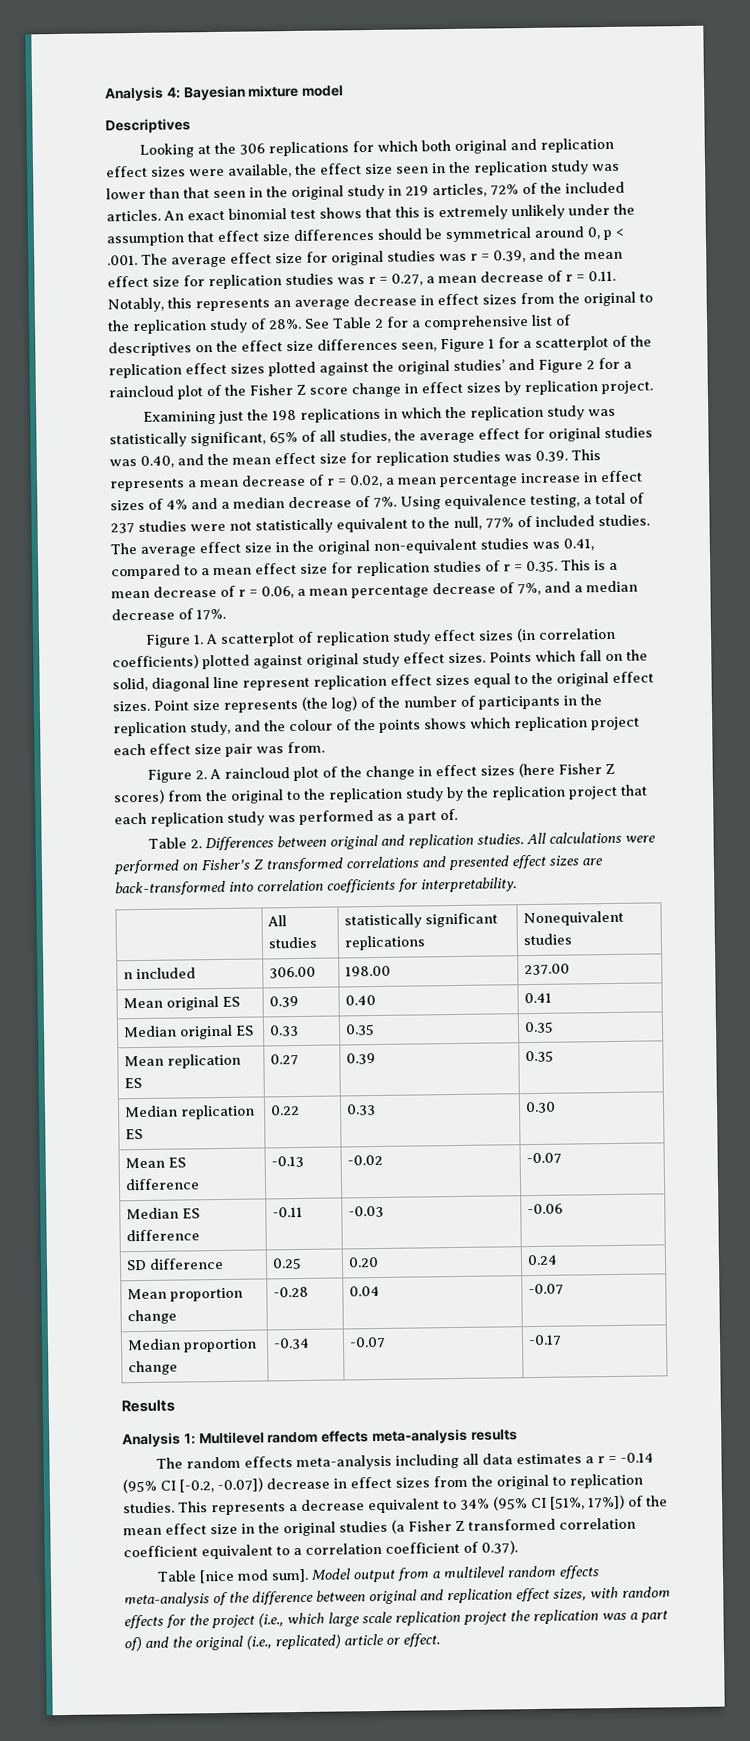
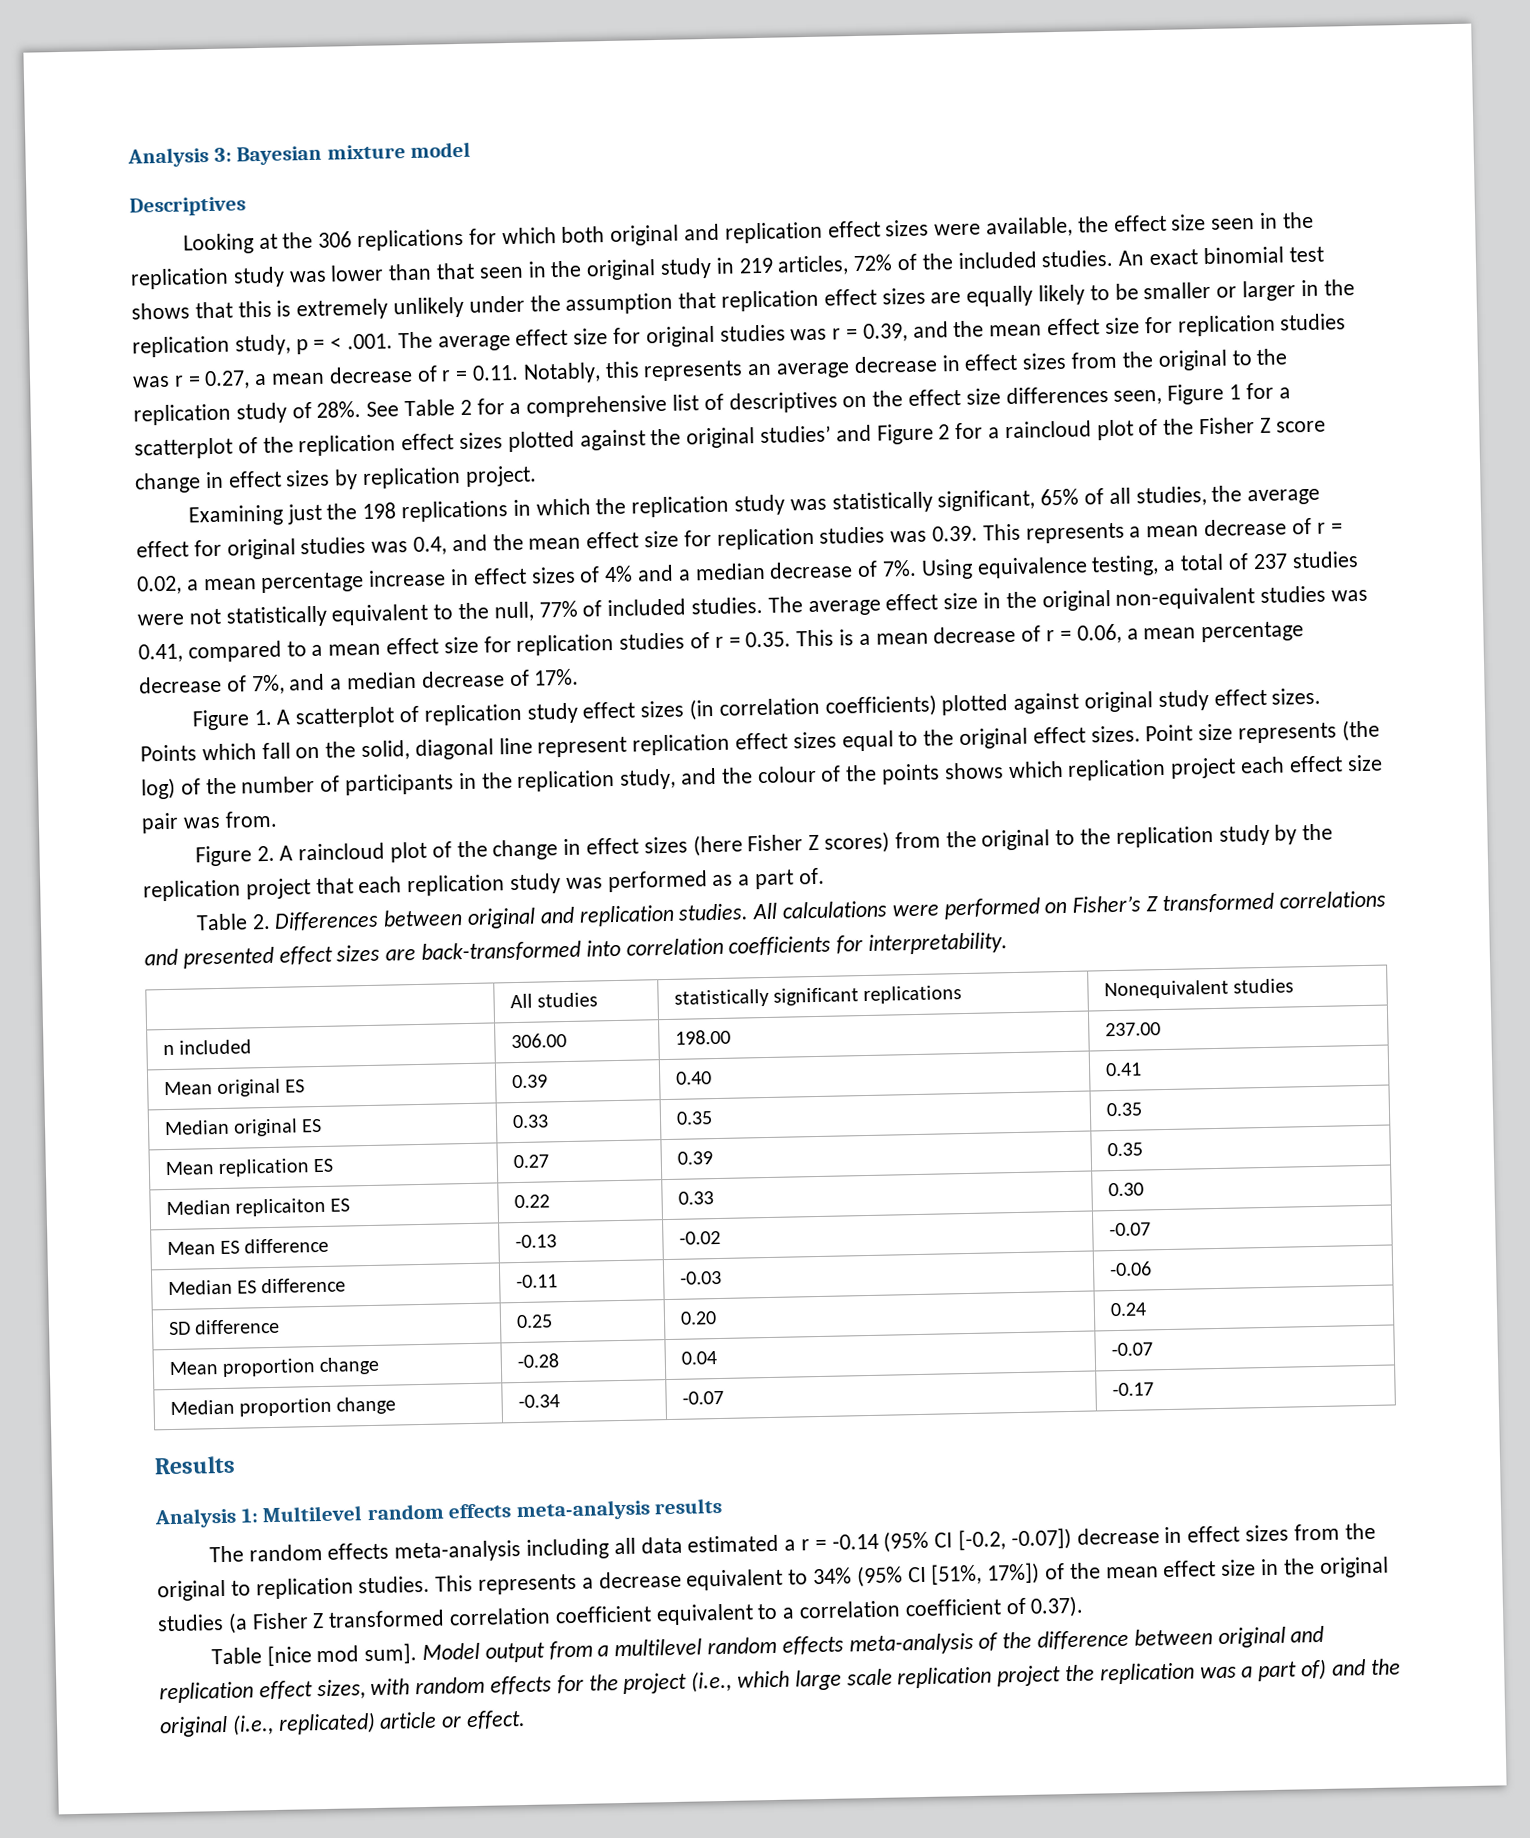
- Analysis 4: Bayesian mixture model
+ Analysis 3: Bayesian mixture model
- Looking at the 306 replications for which both original and replication effect sizes were available, the effect size seen in the replication study was lower than that seen in the original study in 219 articles, 72% of the included articles.
+ Looking at the 306 replications for which both original and replication effect sizes were available, the effect size seen in the replication study was lower than that seen in the original study in 219 articles, 72% of the included studies.
- An exact binomial test shows that this is extremely unlikely under the assumption that effect size differences should be symmetrical around 0, p < .001. The average effect size for original studies was r = 0.39, and the mean effect size for replication studies was r = 0.27, a mean decrease of r = 0.11. Notably, this represents an average decrease in effect sizes from the original to the replication study of 28%.
+ An exact binomial test shows that this is extremely unlikely under the assumption that replication effect sizes are equally likely to be smaller or larger in the replication study, p = < .001. The average effect size for original studies was r = 0.39, and the mean effect size for replication studies was r = 0.27, a mean decrease of r = 0.11. Notably, this represents an average decrease in effect sizes from the original to the replication study of 28%.
- Examining just the 198 replications in which the replication study was statistically significant, 65% of all studies, the average effect for original studies was 0.40, and the mean effect size for replication studies was 0.39. This represents a mean decrease of r = 0.02, a mean percentage increase in effect sizes of 4% and a median decrease of 7%.
+ Examining just the 198 replications in which the replication study was statistically significant, 65% of all studies, the average effect for original studies was 0.4, and the mean effect size for replication studies was 0.39. This represents a mean decrease of r = 0.02, a mean percentage increase in effect sizes of 4% and a median decrease of 7%.
- Median replication ES | 0.22 | 0.33 | 0.30
+ Median replicaiton ES | 0.22 | 0.33 | 0.30
- The random effects meta-analysis including all data estimates a r = -0.14 (95% CI [-0.2, -0.07]) decrease in effect sizes from the original to replication studies.
+ The random effects meta-analysis including all data estimated a r = -0.14 (95% CI [-0.2, -0.07]) decrease in effect sizes from the original to replication studies.

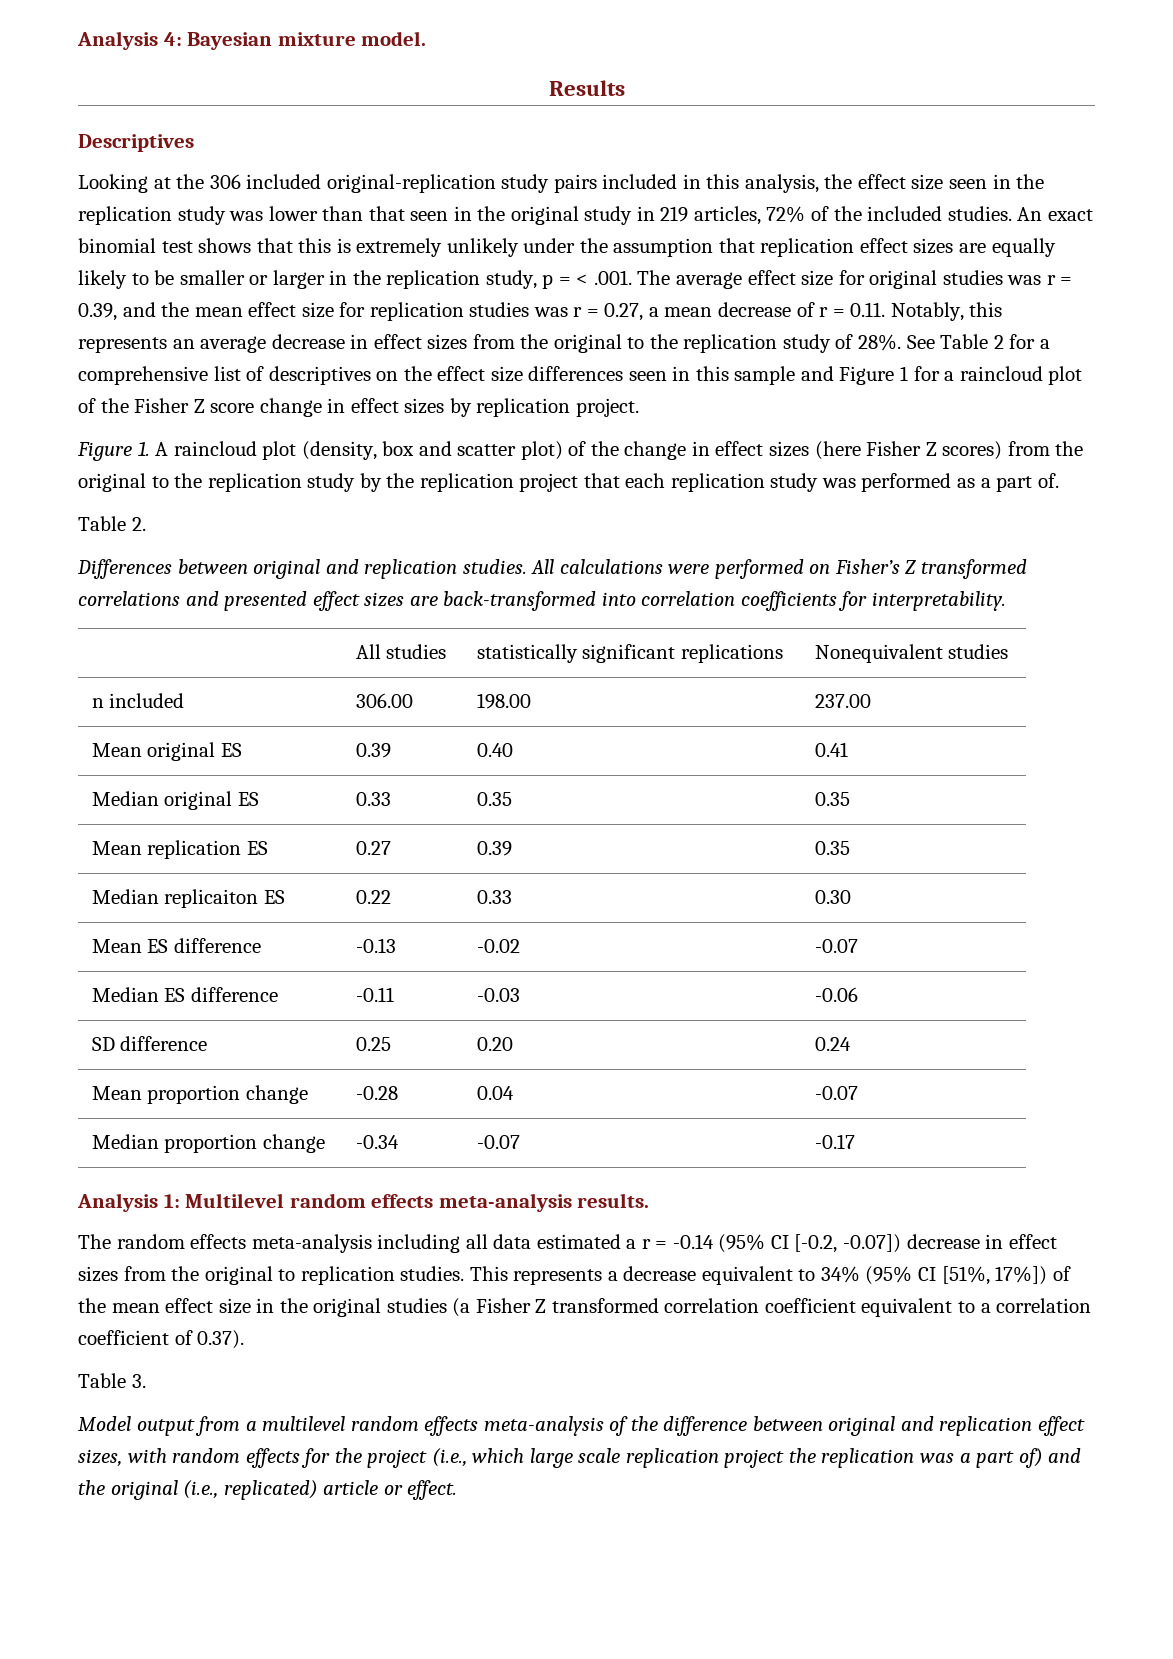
- Analysis 3: Bayesian mixture model
+ Analysis 4: Bayesian mixture model.
+ Results
- Looking at the 306 replications for which both original and replication effect sizes were available, the effect size seen in the replication study was lower than that seen in the original study in 219 articles, 72% of the included studies.
+ Looking at the 306 included original-replication study pairs included in this analysis, the effect size seen in the replication study was lower than that seen in the original study in 219 articles, 72% of the included studies.
- See Table 2 for a comprehensive list of descriptives on the effect size differences seen, Figure 1 for a scatterplot of the replication effect sizes plotted against the original studies’ and Figure 2 for a raincloud plot of the Fisher Z score change in effect sizes by replication project.
+ See Table 2 for a comprehensive list of descriptives on the effect size differences seen in this sample and Figure 1 for a raincloud plot of the Fisher Z score change in effect sizes by replication project.
- Examining just the 198 replications in which the replication study was statistically significant, 65% of all studies, the average effect for original studies was 0.4, and the mean effect size for replication studies was 0.39. This represents a mean decrease of r = 0.02, a mean percentage increase in effect sizes of 4% and a median decrease of 7%. Using equivalence testing, a total of 237 studies were not statistically equivalent to the null, 77% of included studies. The average effect size in the original non-equivalent studies was 0.41, compared to a mean effect size for replication studies of r = 0.35. This is a mean decrease of r = 0.06, a mean percentage decrease of 7%, and a median decrease of 17%.
- Figure 1. A scatterplot of replication study effect sizes (in correlation coefficients) plotted against original study effect sizes. Points which fall on the solid, diagonal line represent replication effect sizes equal to the original effect sizes. Point size represents (the log) of the number of participants in the replication study, and the colour of the points shows which replication project each effect size pair was from.
- Figure 2. A raincloud plot of the change in effect sizes (here Fisher Z scores) from the original to the replication study by the replication project that each replication study was performed as a part of.
+ Figure 1. A raincloud plot (density, box and scatter plot) of the change in effect sizes (here Fisher Z scores) from the original to the replication study by the replication project that each replication study was performed as a part of.
- Table 2. Differences between original and replication studies.
+ Table 2.
+ Differences between original and replication studies.
- Results
- Analysis 1: Multilevel random effects meta-analysis results
+ Analysis 1: Multilevel random effects meta-analysis results.
- Table [nice mod sum]. Model output from a multilevel random effects meta-analysis of the difference between original and replication effect sizes, with random effects for the project (i.e., which large scale replication project the replication was a part of) and the original (i.e., replicated) article or effect.
+ Table 3.
+ Model output from a multilevel random effects meta-analysis of the difference between original and replication effect sizes, with random effects for the project (i.e., which large scale replication project the replication was a part of) and the original (i.e., replicated) article or effect.

